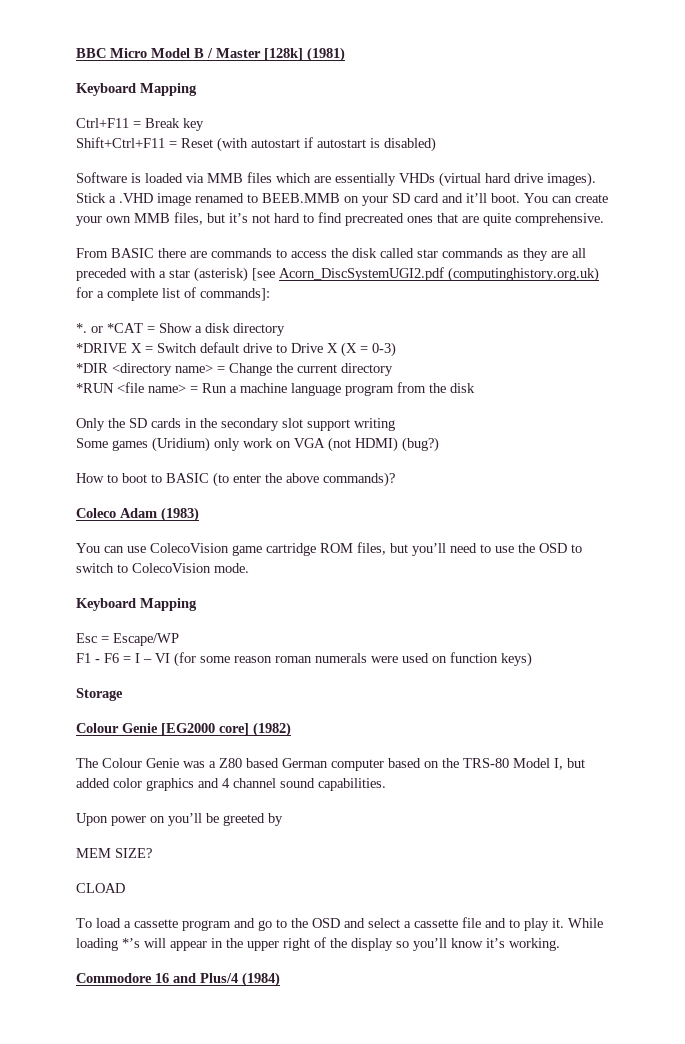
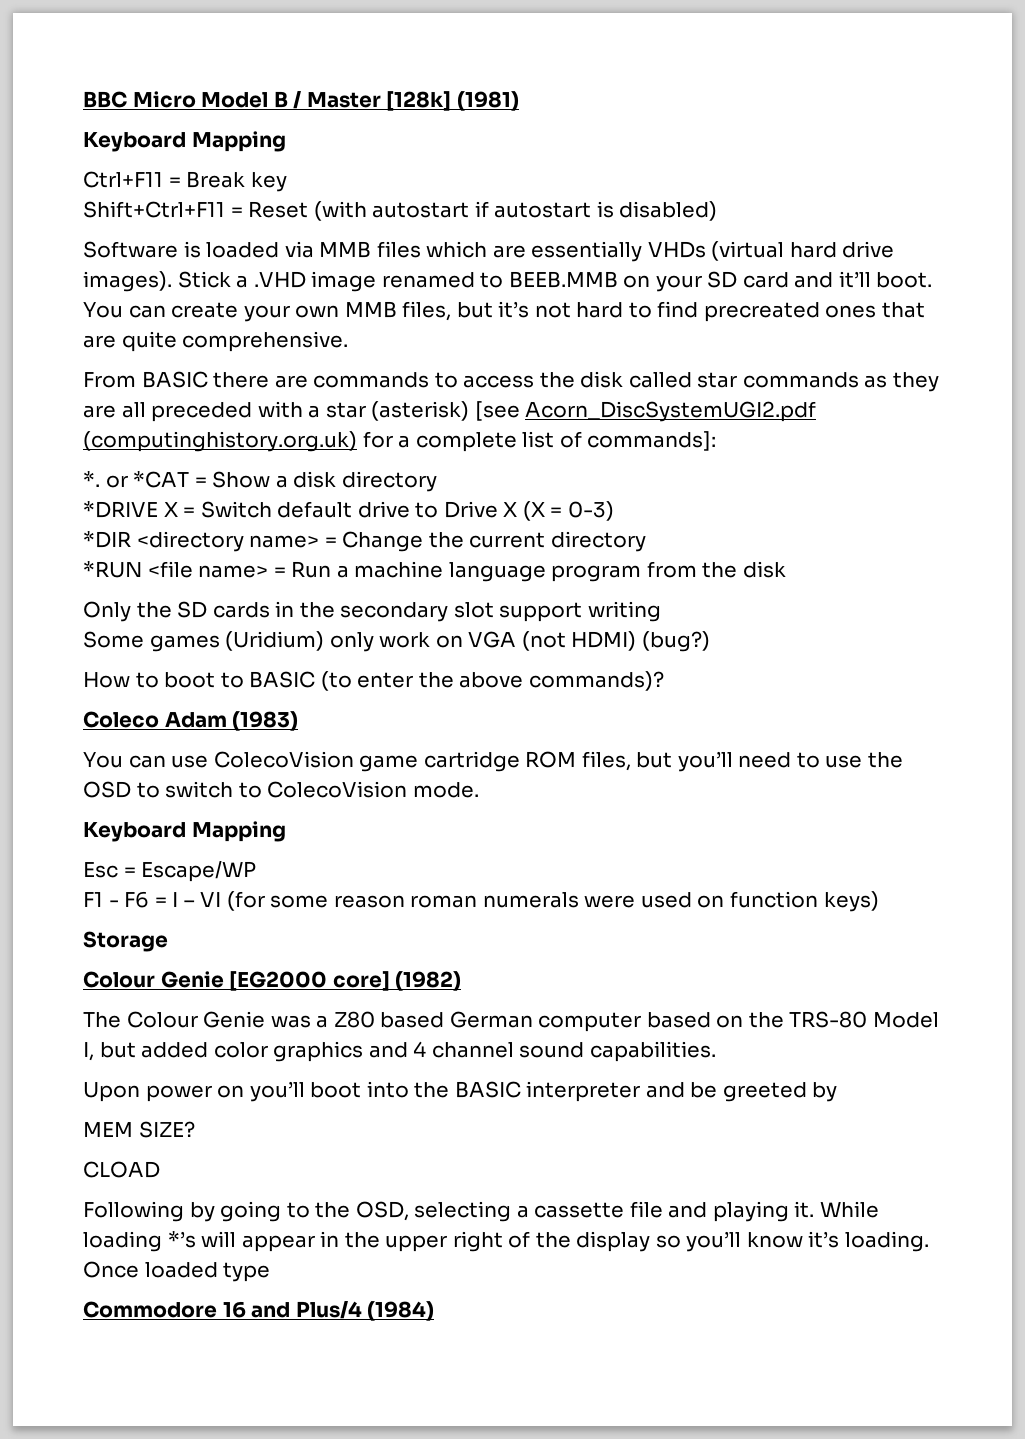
- Upon power on you’ll be greeted by
+ Upon power on you’ll boot into the BASIC interpreter and be greeted by
- To load a cassette program and go to the OSD and select a cassette file and to play it.
+ Following by going to the OSD, selecting a cassette file and playing it.
- While loading *’s will appear in the upper right of the display so you’ll know it’s working.
+ While loading *’s will appear in the upper right of the display so you’ll know it’s loading. Once loaded type

